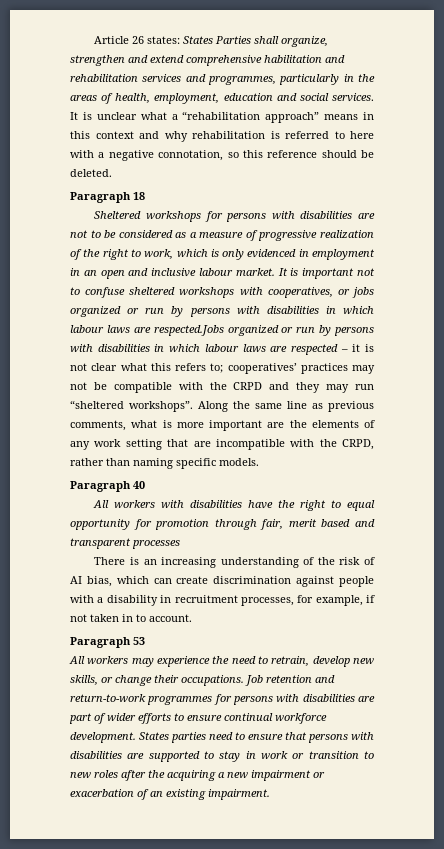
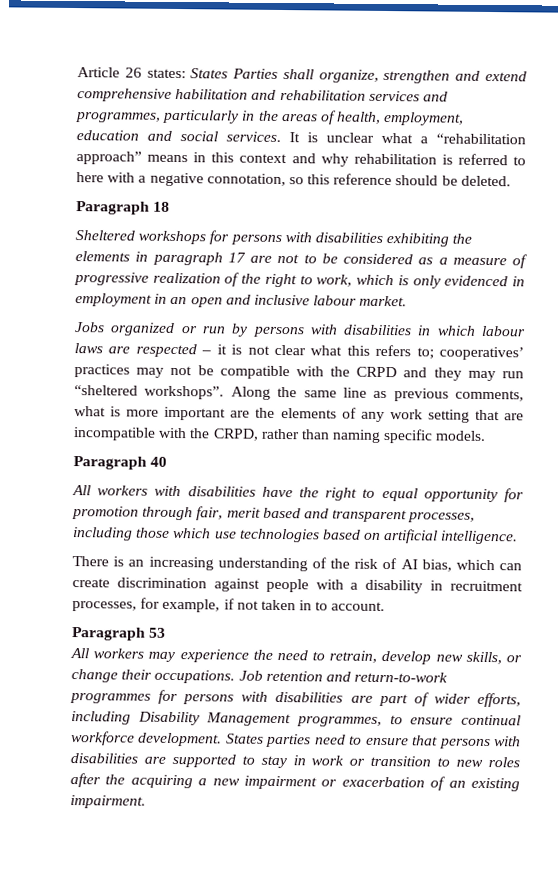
- Sheltered workshops for persons with disabilities are not to be considered as a measure of progressive realization of the right to work, which is only evidenced in employment in an open and inclusive labour market. It is important not to confuse sheltered workshops with cooperatives, or jobs organized or run by persons with disabilities in which labour laws are respected.Jobs organized or run by persons with disabilities in which labour laws are respected – it is not clear what this refers to;
+ Sheltered workshops for persons with disabilities exhibiting the elements in paragraph 17 are not to be considered as a measure of progressive realization of the right to work, which is only evidenced in employment in an open and inclusive labour market.
+ Jobs organized or run by persons with disabilities in which labour laws are respected – it is not clear what this refers to;
- All workers with disabilities have the right to equal opportunity for promotion through fair, merit based and transparent processes
+ All workers with disabilities have the right to equal opportunity for promotion through fair, merit based and transparent processes, including those which use technologies based on artificial intelligence.
- Job retention and return-to-work programmes for persons with disabilities are part of wider efforts to ensure continual workforce development.
+ Job retention and return-to-work programmes for persons with disabilities are part of wider efforts, including Disability Management programmes, to ensure continual workforce development.

